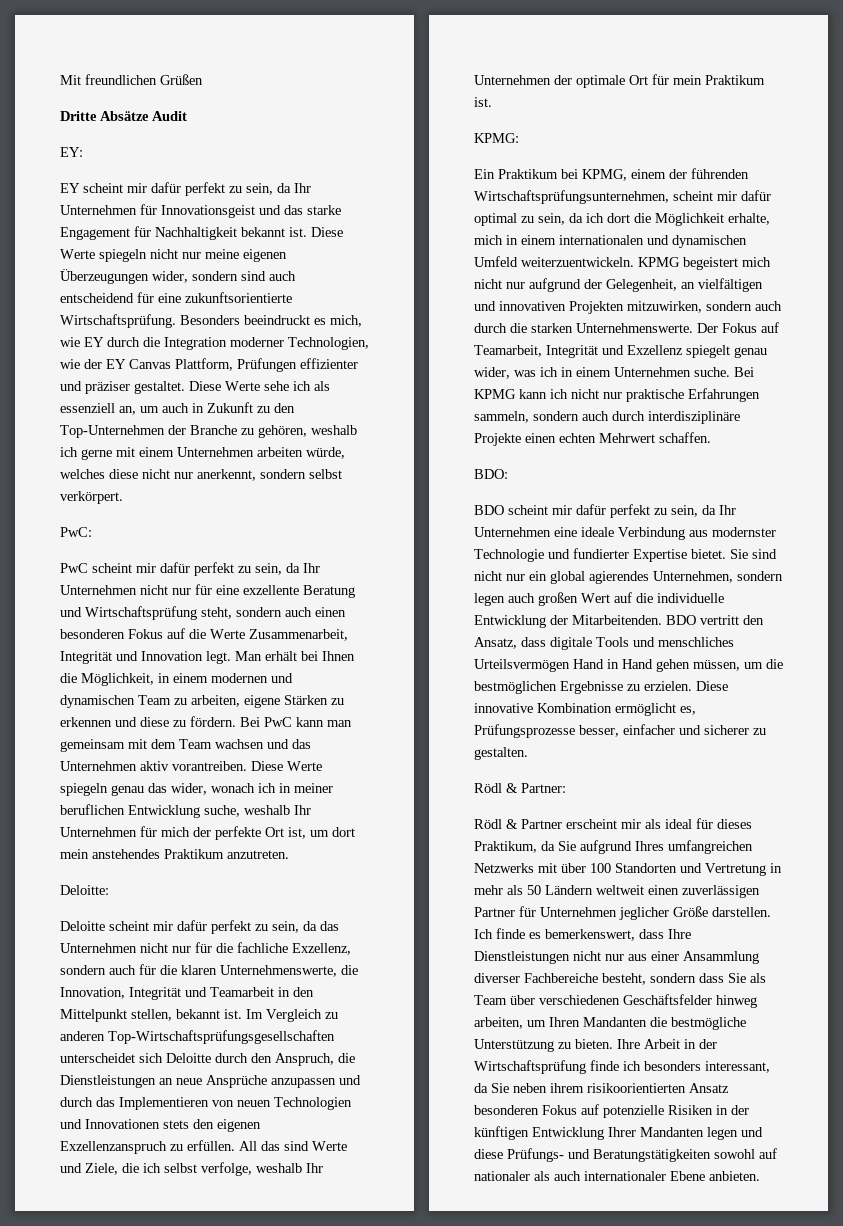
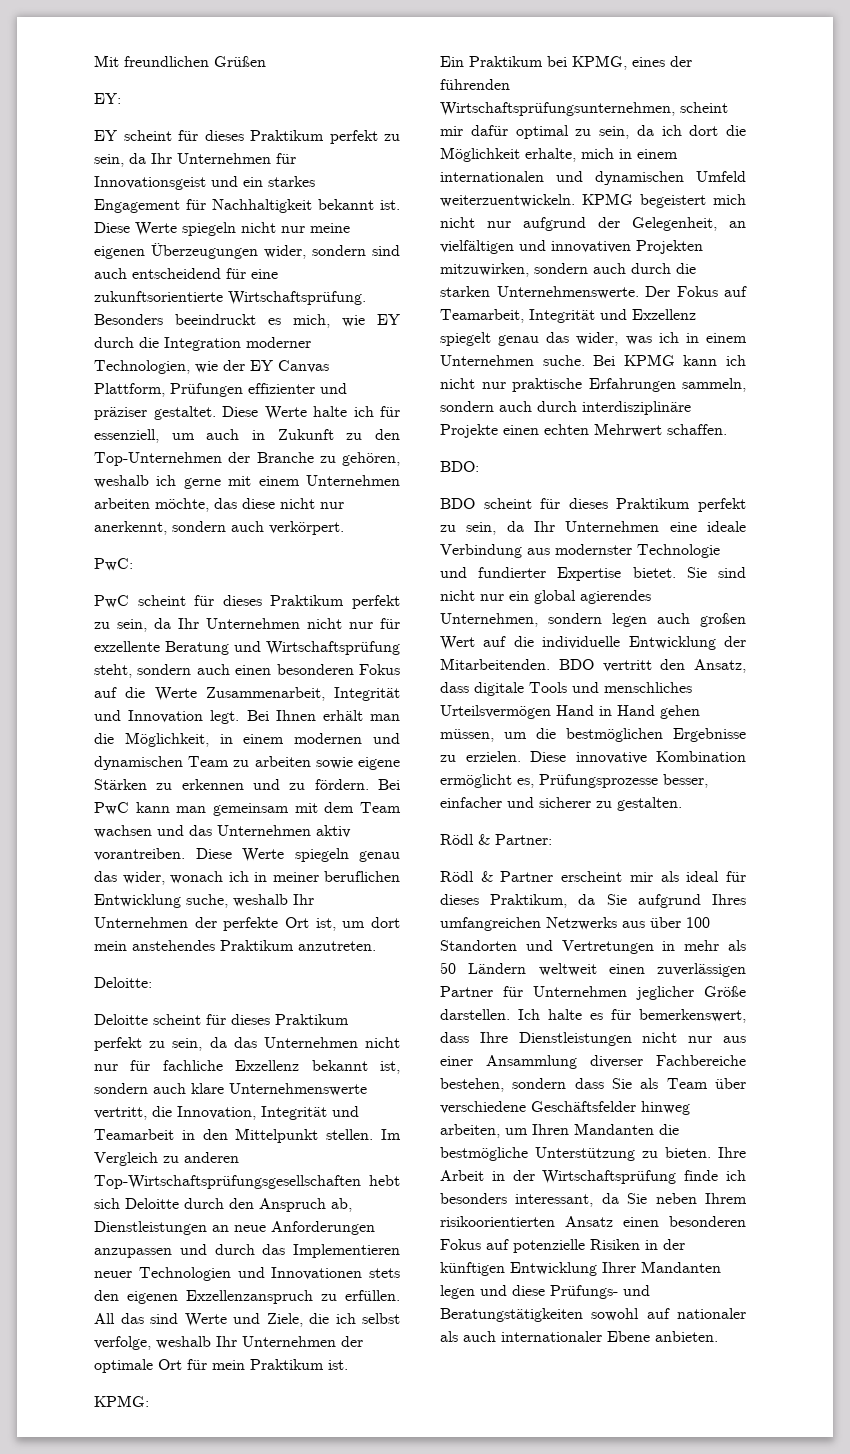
- Dritte Absätze Audit
- EY scheint mir dafür perfekt zu sein, da Ihr Unternehmen für Innovationsgeist und das starke Engagement für Nachhaltigkeit bekannt ist.
+ EY scheint für dieses Praktikum perfekt zu sein, da Ihr Unternehmen für Innovationsgeist und ein starkes Engagement für Nachhaltigkeit bekannt ist.
- Diese Werte sehe ich als essenziell an, um auch in Zukunft zu den Top-Unternehmen der Branche zu gehören, weshalb ich gerne mit einem Unternehmen arbeiten würde, welches diese nicht nur anerkennt, sondern selbst verkörpert.
+ Diese Werte halte ich für essenziell, um auch in Zukunft zu den Top-Unternehmen der Branche zu gehören, weshalb ich gerne mit einem Unternehmen arbeiten möchte, das diese nicht nur anerkennt, sondern auch verkörpert.
- PwC scheint mir dafür perfekt zu sein, da Ihr Unternehmen nicht nur für eine exzellente Beratung und Wirtschaftsprüfung steht, sondern auch einen besonderen Fokus auf die Werte Zusammenarbeit, Integrität und Innovation legt.
+ PwC scheint für dieses Praktikum perfekt zu sein, da Ihr Unternehmen nicht nur für exzellente Beratung und Wirtschaftsprüfung steht, sondern auch einen besonderen Fokus auf die Werte Zusammenarbeit, Integrität und Innovation legt.
- Man erhält bei Ihnen die Möglichkeit, in einem modernen und dynamischen Team zu arbeiten, eigene Stärken zu erkennen und diese zu fördern.
+ Bei Ihnen erhält man die Möglichkeit, in einem modernen und dynamischen Team zu arbeiten sowie eigene Stärken zu erkennen und zu fördern.
- Diese Werte spiegeln genau das wider, wonach ich in meiner beruflichen Entwicklung suche, weshalb Ihr Unternehmen für mich der perfekte Ort ist, um dort mein anstehendes Praktikum anzutreten.
+ Diese Werte spiegeln genau das wider, wonach ich in meiner beruflichen Entwicklung suche, weshalb Ihr Unternehmen der perfekte Ort ist, um dort mein anstehendes Praktikum anzutreten.
- Deloitte scheint mir dafür perfekt zu sein, da das Unternehmen nicht nur für die fachliche Exzellenz, sondern auch für die klaren Unternehmenswerte, die Innovation, Integrität und Teamarbeit in den Mittelpunkt stellen, bekannt ist.
+ Deloitte scheint für dieses Praktikum perfekt zu sein, da das Unternehmen nicht nur für fachliche Exzellenz bekannt ist, sondern auch klare Unternehmenswerte vertritt, die Innovation, Integrität und Teamarbeit in den Mittelpunkt stellen.
- Im Vergleich zu anderen Top-Wirtschaftsprüfungsgesellschaften unterscheidet sich Deloitte durch den Anspruch, die Dienstleistungen an neue Ansprüche anzupassen und durch das Implementieren von neuen Technologien und Innovationen stets den eigenen Exzellenzanspruch zu erfüllen.
+ Im Vergleich zu anderen Top-Wirtschaftsprüfungsgesellschaften hebt sich Deloitte durch den Anspruch ab, Dienstleistungen an neue Anforderungen anzupassen und durch das Implementieren neuer Technologien und Innovationen stets den eigenen Exzellenzanspruch zu erfüllen.
- Ein Praktikum bei KPMG, einem der führenden Wirtschaftsprüfungsunternehmen, scheint mir dafür optimal zu sein, da ich dort die Möglichkeit erhalte, mich in einem internationalen und dynamischen Umfeld weiterzuentwickeln.
+ Ein Praktikum bei KPMG, eines der führenden Wirtschaftsprüfungsunternehmen, scheint mir dafür optimal zu sein, da ich dort die Möglichkeit erhalte, mich in einem internationalen und dynamischen Umfeld weiterzuentwickeln.
- Der Fokus auf Teamarbeit, Integrität und Exzellenz spiegelt genau wider, was ich in einem Unternehmen suche.
+ Der Fokus auf Teamarbeit, Integrität und Exzellenz spiegelt genau das wider, was ich in einem Unternehmen suche.
- BDO scheint mir dafür perfekt zu sein, da Ihr Unternehmen eine ideale Verbindung aus modernster Technologie und fundierter Expertise bietet.
+ BDO scheint für dieses Praktikum perfekt zu sein, da Ihr Unternehmen eine ideale Verbindung aus modernster Technologie und fundierter Expertise bietet.
- Rödl & Partner erscheint mir als ideal für dieses Praktikum, da Sie aufgrund Ihres umfangreichen Netzwerks mit über 100 Standorten und Vertretung in mehr als 50 Ländern weltweit einen zuverlässigen Partner für Unternehmen jeglicher Größe darstellen.
+ Rödl & Partner erscheint mir als ideal für dieses Praktikum, da Sie aufgrund Ihres umfangreichen Netzwerks aus über 100 Standorten und Vertretungen in mehr als 50 Ländern weltweit einen zuverlässigen Partner für Unternehmen jeglicher Größe darstellen.
- Ich finde es bemerkenswert, dass Ihre Dienstleistungen nicht nur aus einer Ansammlung diverser Fachbereiche besteht, sondern dass Sie als Team über verschiedenen Geschäftsfelder hinweg arbeiten, um Ihren Mandanten die bestmögliche Unterstützung zu bieten.
+ Ich halte es für bemerkenswert, dass Ihre Dienstleistungen nicht nur aus einer Ansammlung diverser Fachbereiche bestehen, sondern dass Sie als Team über verschiedene Geschäftsfelder hinweg arbeiten, um Ihren Mandanten die bestmögliche Unterstützung zu bieten.
- Ihre Arbeit in der Wirtschaftsprüfung finde ich besonders interessant, da Sie neben ihrem risikoorientierten Ansatz besonderen Fokus auf potenzielle Risiken in der künftigen Entwicklung Ihrer Mandanten legen und diese Prüfungs- und Beratungstätigkeiten sowohl auf nationaler als auch internationaler Ebene anbieten.
+ Ihre Arbeit in der Wirtschaftsprüfung finde ich besonders interessant, da Sie neben Ihrem risikoorientierten Ansatz einen besonderen Fokus auf potenzielle Risiken in der künftigen Entwicklung Ihrer Mandanten legen und diese Prüfungs- und Beratungstätigkeiten sowohl auf nationaler als auch internationaler Ebene anbieten.

